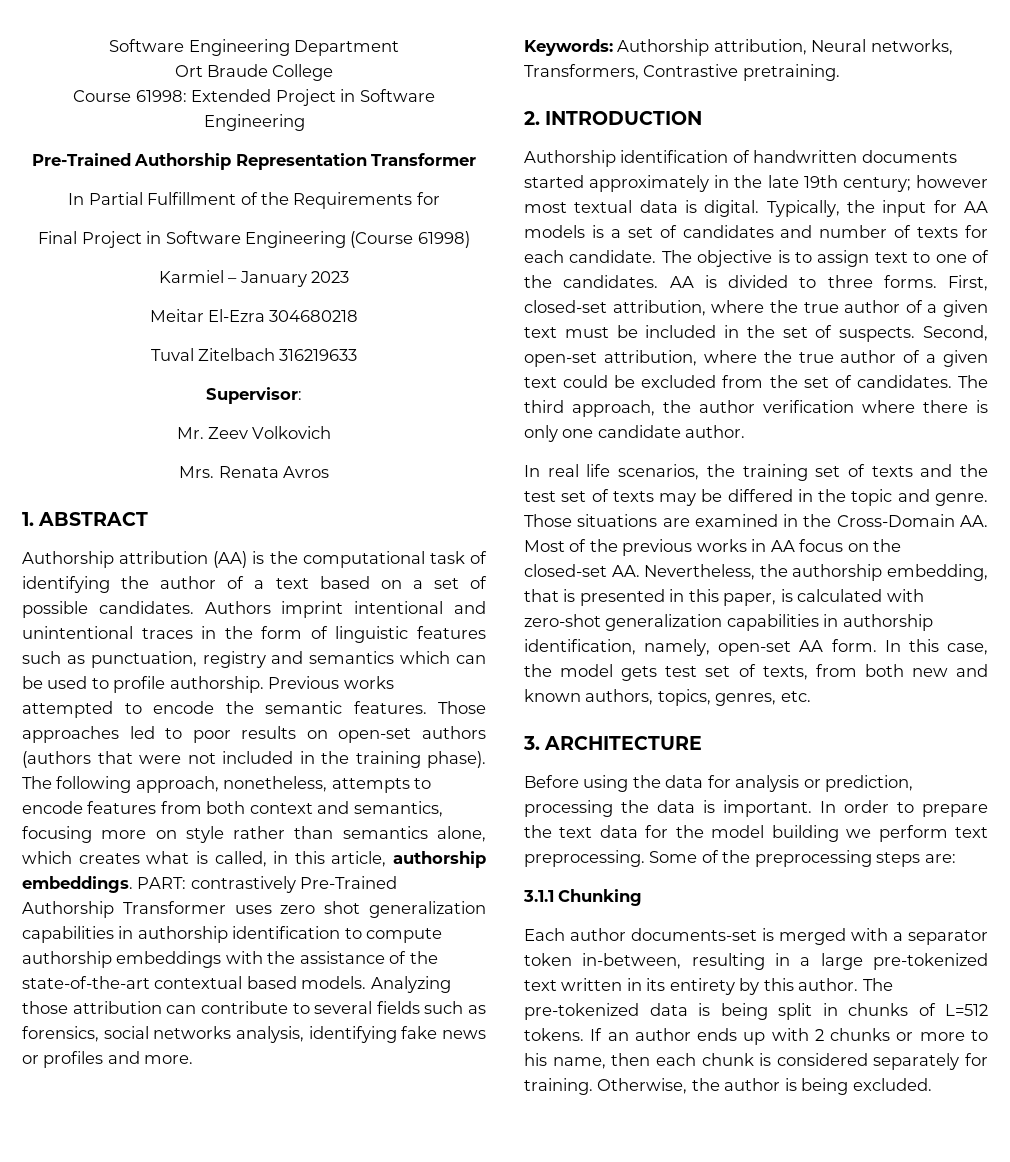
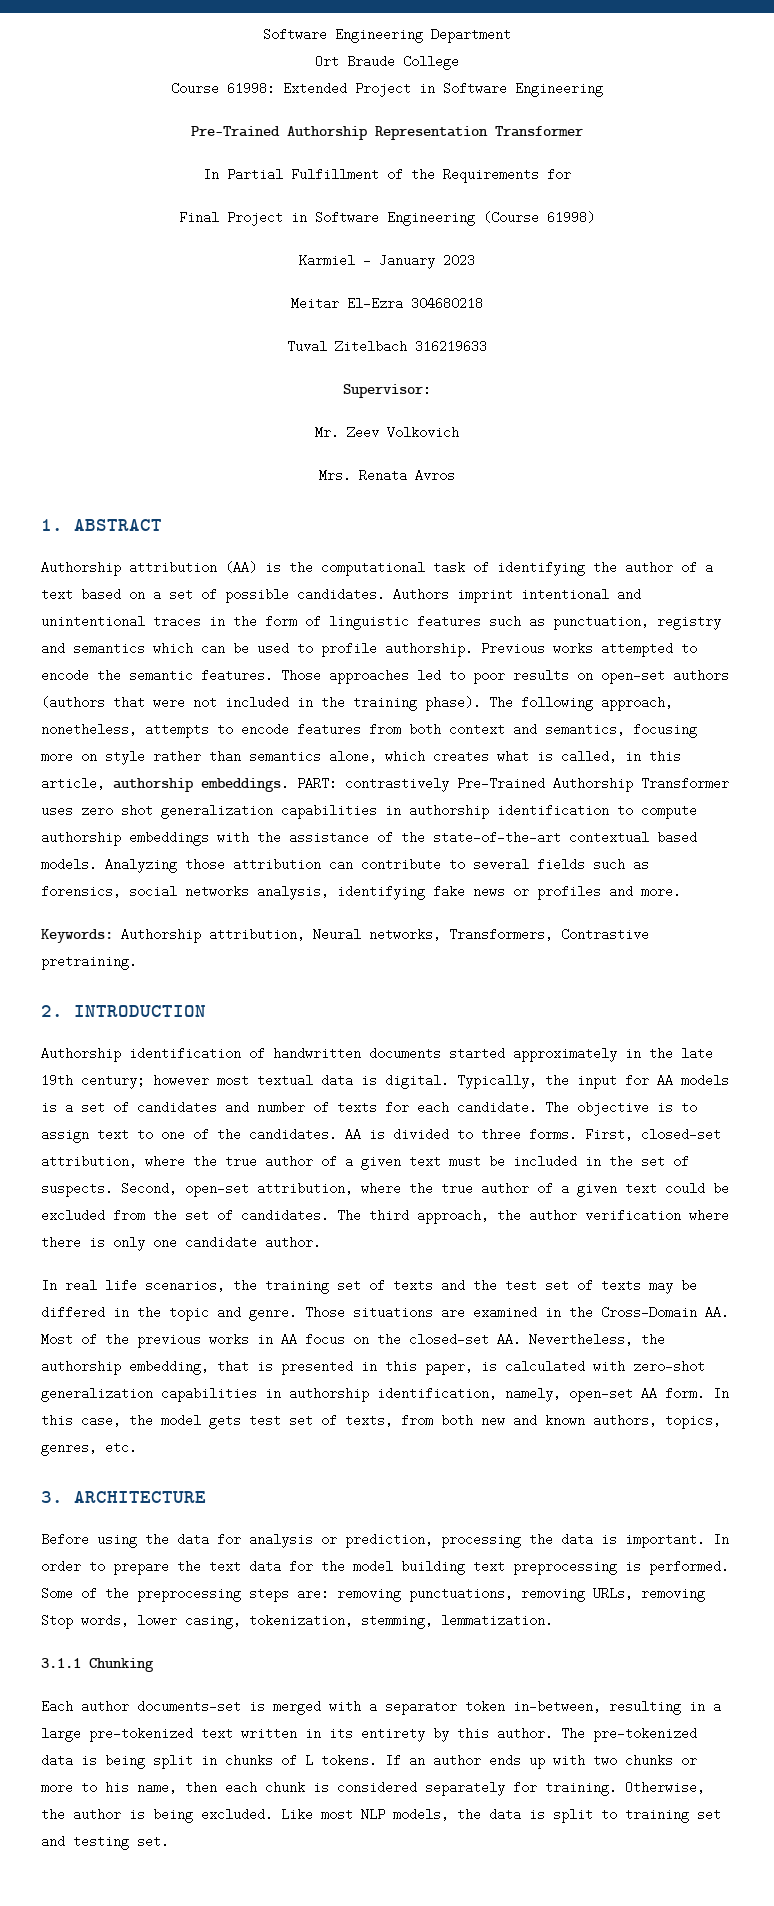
- In order to prepare the text data for the model building we perform text preprocessing.
+ In order to prepare the text data for the model building text preprocessing is performed.
- Some of the preprocessing steps are:
+ Some of the preprocessing steps are: removing punctuations, removing URLs, removing Stop words, lower casing, tokenization, stemming, lemmatization.
- The pre-tokenized data is being split in chunks of L=512 tokens.
+ The pre-tokenized data is being split in chunks of L tokens.
- If an author ends up with 2 chunks or more to his name, then each chunk is considered separately for training.
+ If an author ends up with two chunks or more to his name, then each chunk is considered separately for training.
+ Like most NLP models, the data is split to training set and testing set.

